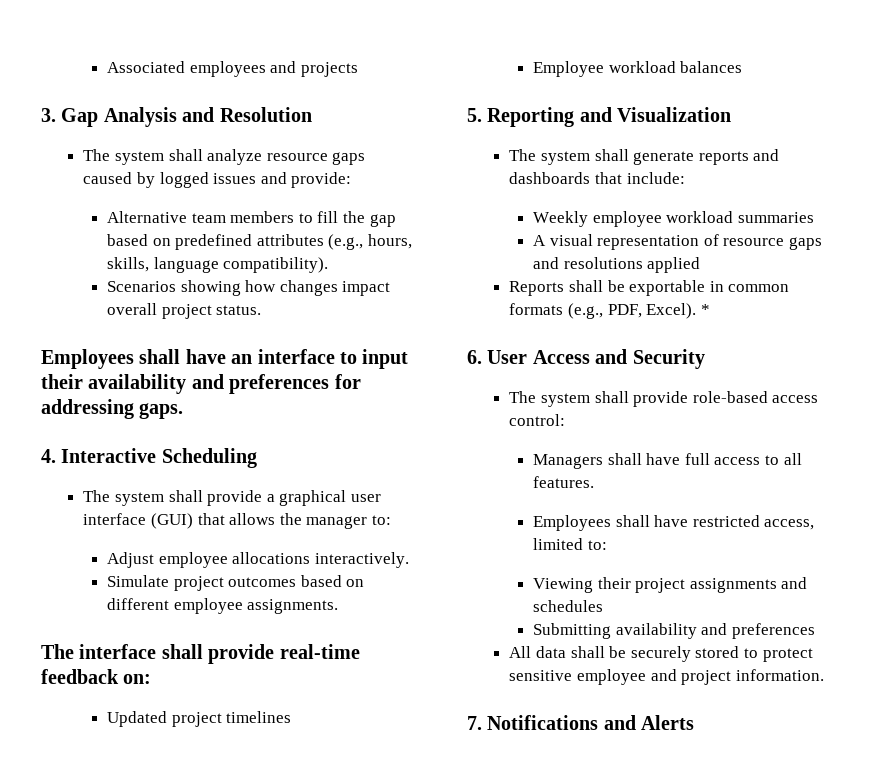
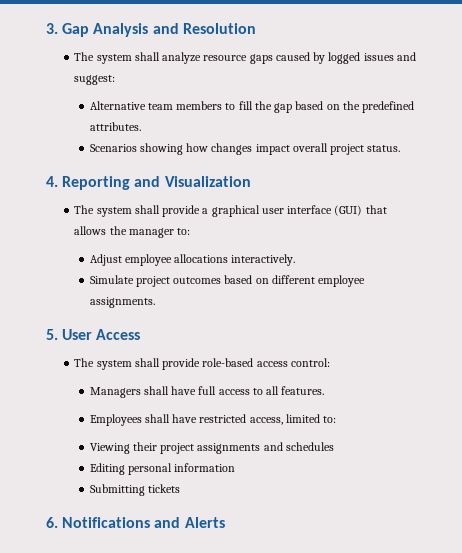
- Associated employees and projects
- The system shall analyze resource gaps caused by logged issues and provide:
+ The system shall analyze resource gaps caused by logged issues and suggest:
- Alternative team members to fill the gap based on predefined attributes (e.g., hours, skills, language compatibility).
+ Alternative team members to fill the gap based on the predefined attributes.
- Employees shall have an interface to input their availability and preferences for addressing gaps.
- 4. Interactive Scheduling
+ 4. Reporting and Visualization
- The interface shall provide real-time feedback on:
- Updated project timelines
- Employee workload balances
- 5. Reporting and Visualization
- The system shall generate reports and dashboards that include:
- Weekly employee workload summaries
- A visual representation of resource gaps and resolutions applied
- Reports shall be exportable in common formats (e.g., PDF, Excel). *
- 6. User Access and Security
+ 5. User Access
- Submitting availability and preferences
- All data shall be securely stored to protect sensitive employee and project information.
- 7. Notifications and Alerts
+ Editing personal information
+ Submitting tickets
+ 6. Notifications and Alerts

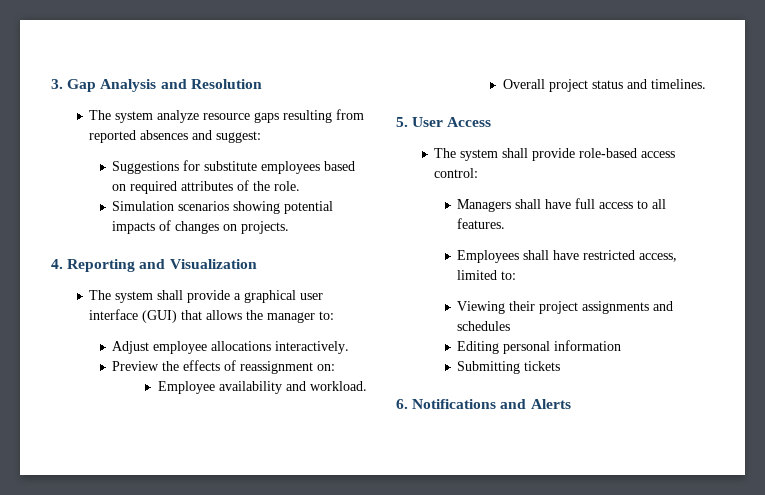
- The system shall analyze resource gaps caused by logged issues and suggest:
- Alternative team members to fill the gap based on the predefined attributes.
- Scenarios showing how changes impact overall project status.
+ The system analyze resource gaps resulting from reported absences and suggest:
+ Suggestions for substitute employees based on required attributes of the role.
+ Simulation scenarios showing potential impacts of changes on projects.
- Simulate project outcomes based on different employee assignments.
+ Preview the effects of reassignment on:
+ Employee availability and workload.
+ Overall project status and timelines.

